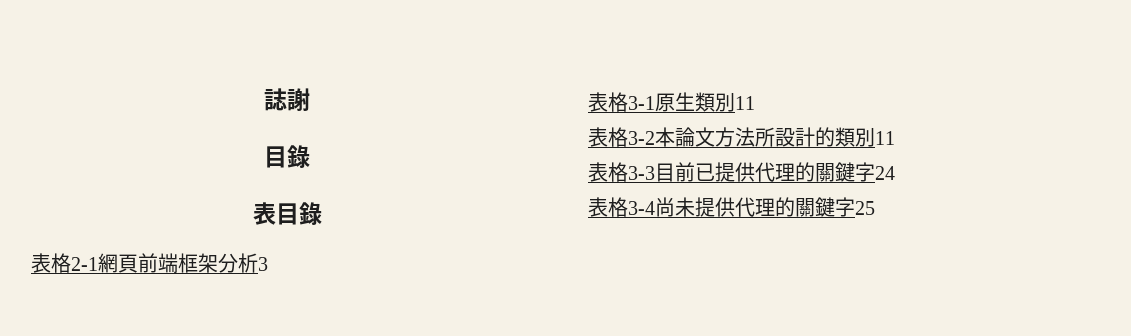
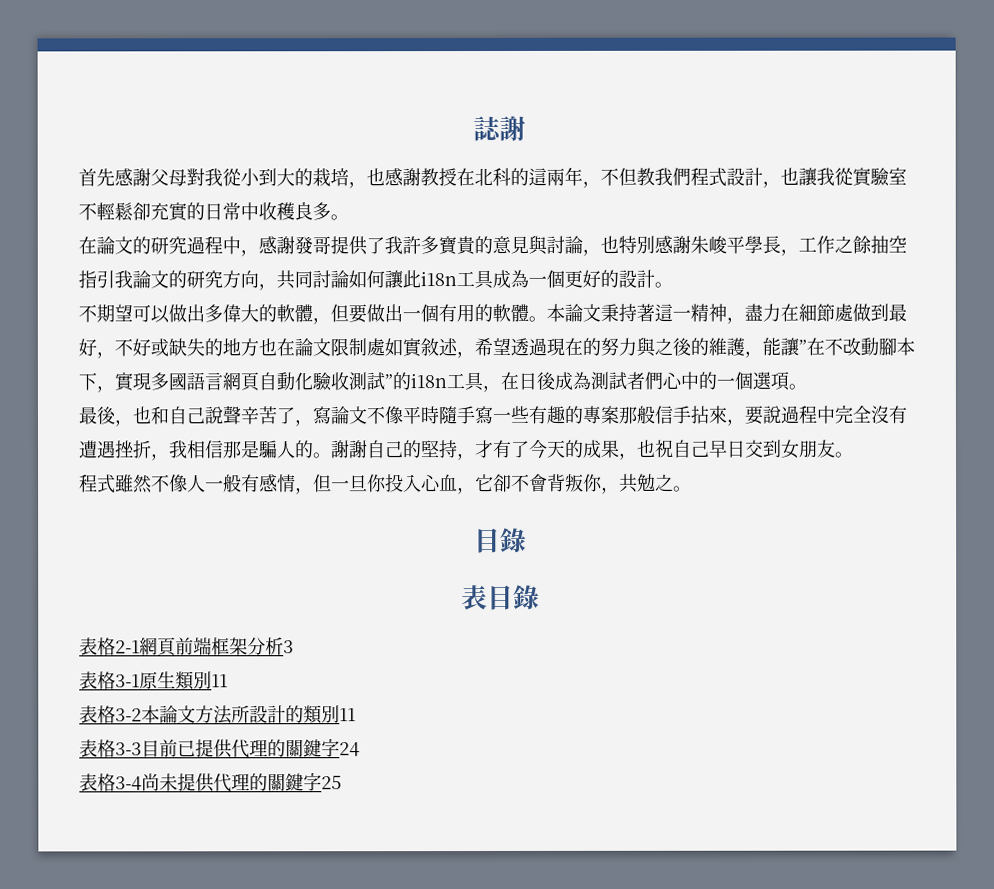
+ 首先感謝父母對我從小到大的栽培，也感謝教授在北科的這兩年，不但教我們程式設計，也讓我從實驗室不輕鬆卻充實的日常中收穫良多。
+ 在論文的研究過程中，感謝發哥提供了我許多寶貴的意見與討論，也特別感謝朱峻平學長，工作之餘抽空指引我論文的研究方向，共同討論如何讓此i18n工具成為一個更好的設計。
+ 不期望可以做出多偉大的軟體，但要做出一個有用的軟體。本論文秉持著這一精神，盡力在細節處做到最好，不好或缺失的地方也在論文限制處如實敘述，希望透過現在的努力與之後的維護，能讓”在不改動腳本下，實現多國語言網頁自動化驗收測試”的i18n工具，在日後成為測試者們心中的一個選項。
+ 最後，也和自己說聲辛苦了，寫論文不像平時隨手寫一些有趣的專案那般信手拈來，要說過程中完全沒有遭遇挫折，我相信那是騙人的。謝謝自己的堅持，才有了今天的成果，也祝自己早日交到女朋友。
+ 程式雖然不像人一般有感情，但一旦你投入心血，它卻不會背叛你，共勉之。

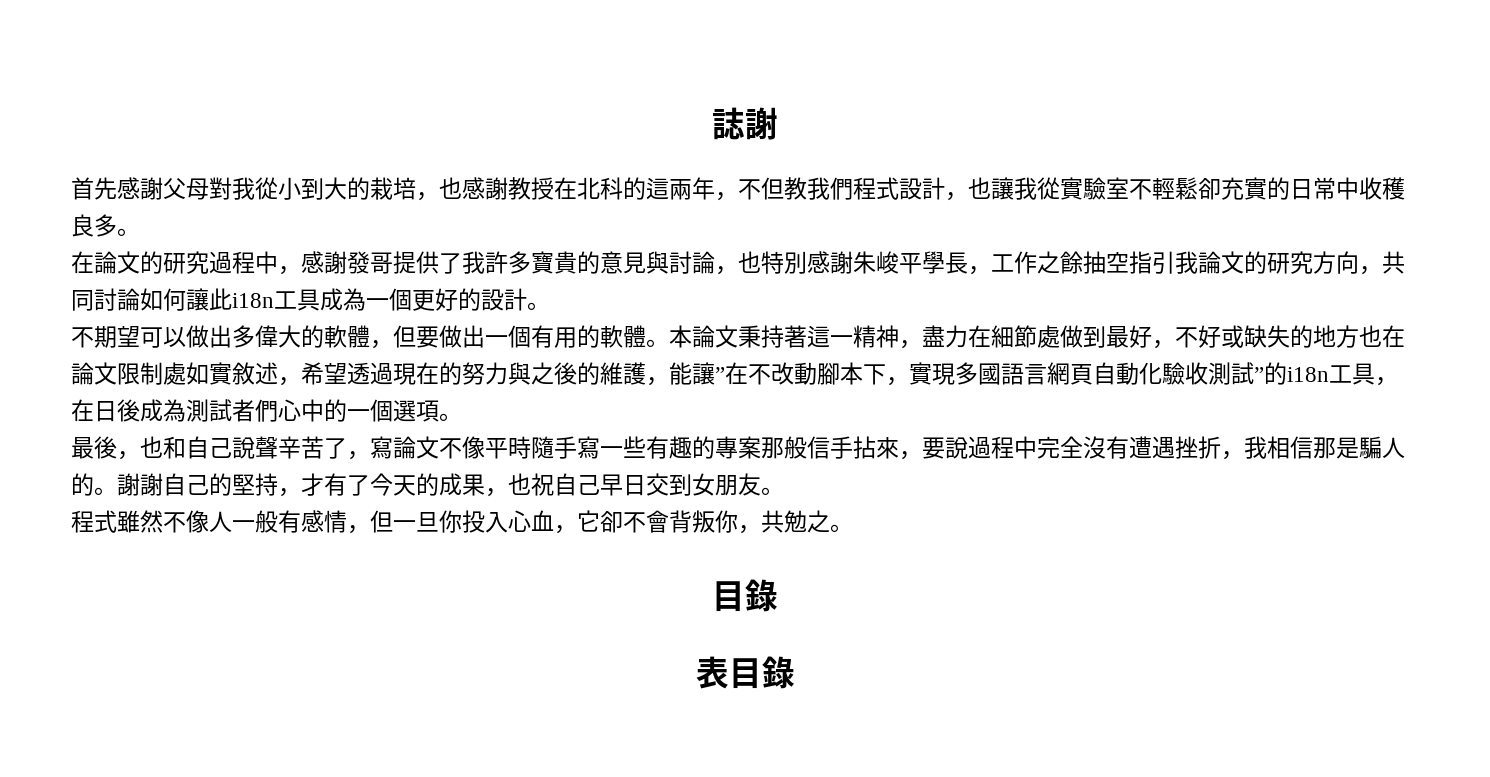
- 表格2-1網頁前端框架分析3
- 表格3-1原生類別11
- 表格3-2本論文方法所設計的類別11
- 表格3-3目前已提供代理的關鍵字24
- 表格3-4尚未提供代理的關鍵字25

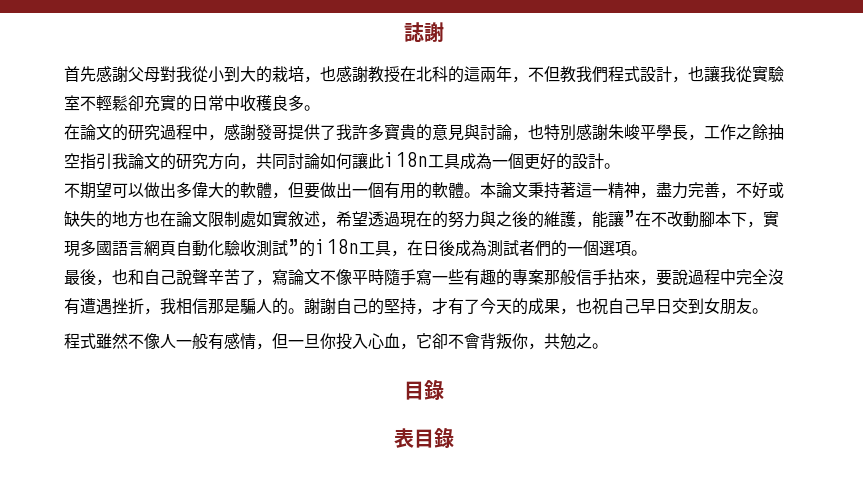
- 本論文秉持著這一精神，盡力在細節處做到最好，不好或缺失的地方也在論文限制處如實敘述，希望透過現在的努力與之後的維護，能讓”在不改動腳本下，實現多國語言網頁自動化驗收測試”的i18n工具，在日後成為測試者們心中的一個選項。
+ 本論文秉持著這一精神，盡力完善，不好或缺失的地方也在論文限制處如實敘述，希望透過現在的努力與之後的維護，能讓”在不改動腳本下，實現多國語言網頁自動化驗收測試”的i18n工具，在日後成為測試者們的一個選項。

